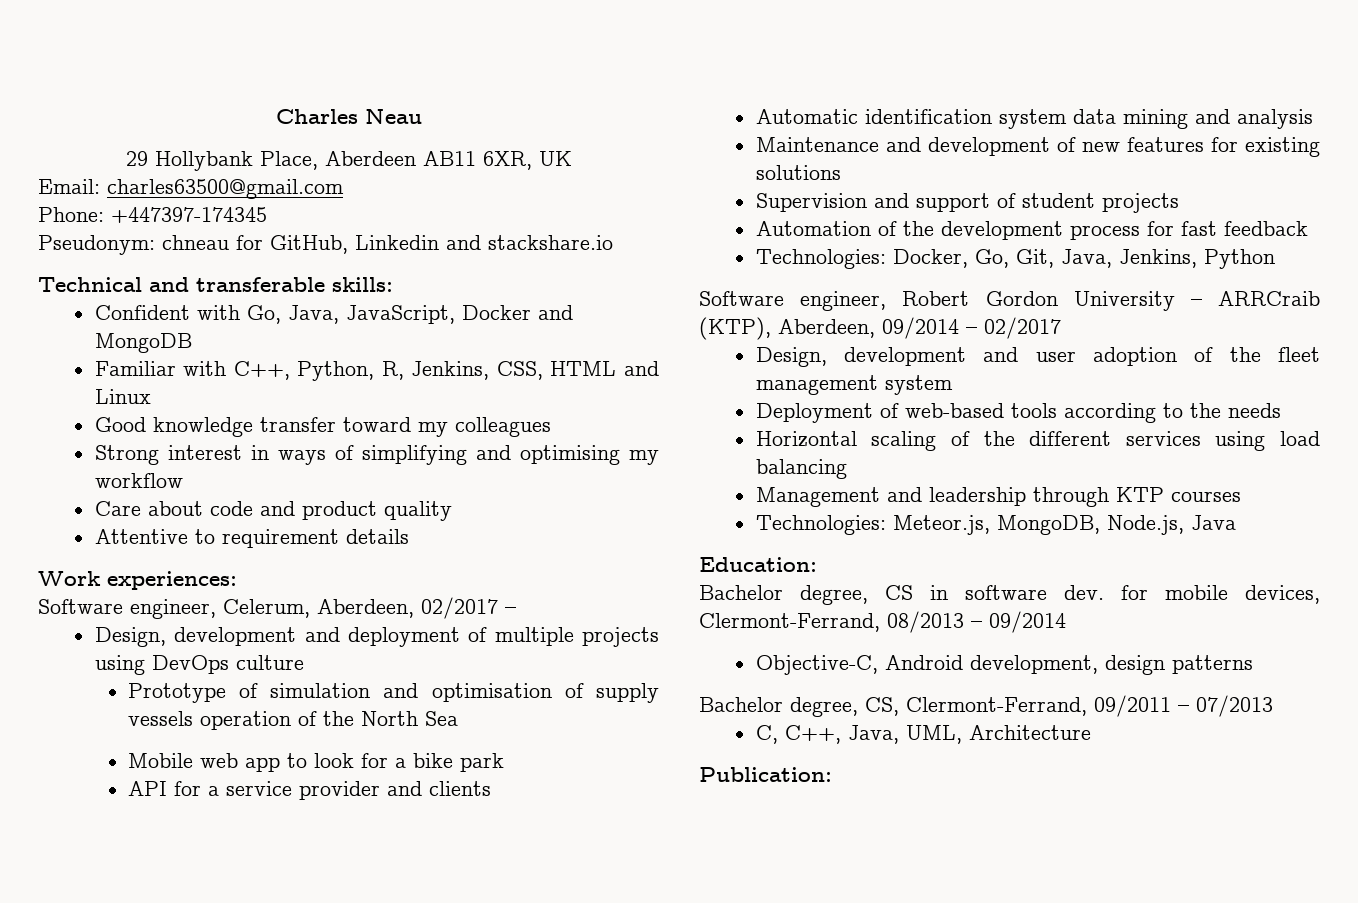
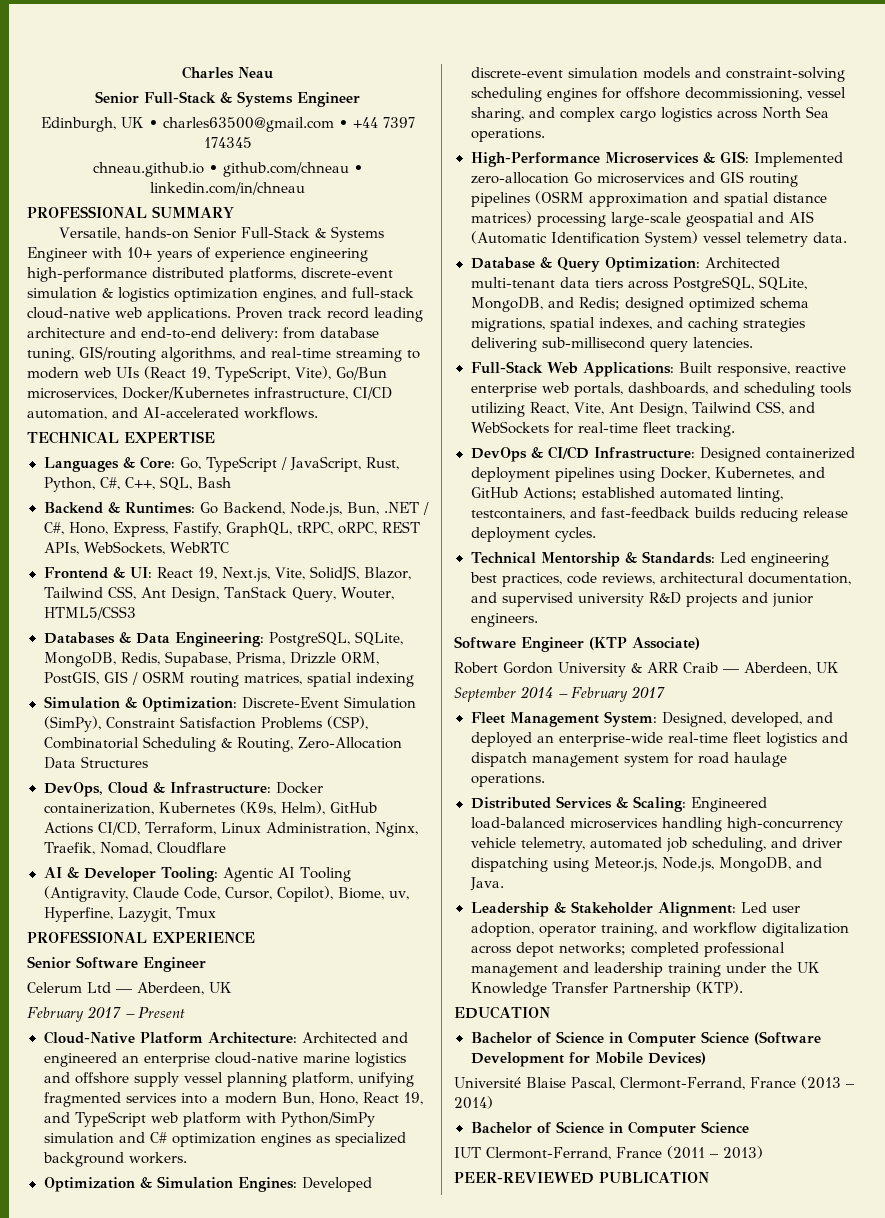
  Charles Neau
- 29 Hollybank Place, Aberdeen AB11 6XR, UK
- Email: charles63500@gmail.com
- Phone: +447397-174345
- Pseudonym: chneau for GitHub, Linkedin and stackshare.io
- Technical and transferable skills:
- Confident with Go, Java, JavaScript, Docker and MongoDB
- Familiar with C++, Python, R, Jenkins, CSS, HTML and Linux
- Good knowledge transfer toward my colleagues
- Strong interest in ways of simplifying and optimising my workflow
- Care about code and product quality
- Attentive to requirement details
- Work experiences:
- Software engineer, Celerum, Aberdeen, 02/2017 –
- Design, development and deployment of multiple projects using DevOps culture
- Prototype of simulation and optimisation of supply vessels operation of the North Sea
- Mobile web app to look for a bike park
- API for a service provider and clients
- Automatic identification system data mining and analysis
- Maintenance and development of new features for existing solutions
- Supervision and support of student projects
- Automation of the development process for fast feedback
- Technologies: Docker, Go, Git, Java, Jenkins, Python
- Software engineer, Robert Gordon University – ARRCraib (KTP), Aberdeen, 09/2014 – 02/2017
- Design, development and user adoption of the fleet management system
- Deployment of web-based tools according to the needs
- Horizontal scaling of the different services using load balancing
- Management and leadership through KTP courses
- Technologies: Meteor.js, MongoDB, Node.js, Java
- Education:
- Bachelor degree, CS in software dev. for mobile devices, Clermont-Ferrand, 08/2013 – 09/2014
- Objective-C, Android development, design patterns
- Bachelor degree, CS, Clermont-Ferrand, 09/2011 – 07/2013
- C, C++, Java, UML, Architecture
- Publication:
+ Senior Full-Stack & Systems Engineer
+ Edinburgh, UK • charles63500@gmail.com • +44 7397 174345
+ chneau.github.io • github.com/chneau • linkedin.com/in/chneau
+ PROFESSIONAL SUMMARY
+ Versatile, hands-on Senior Full-Stack & Systems Engineer with 10+ years of experience engineering high-performance distributed platforms, discrete-event simulation & logistics optimization engines, and full-stack cloud-native web applications. Proven track record leading architecture and end-to-end delivery: from database tuning, GIS/routing algorithms, and real-time streaming to modern web UIs (React 19, TypeScript, Vite), Go/Bun microservices, Docker/Kubernetes infrastructure, CI/CD automation, and AI-accelerated workflows.
+ TECHNICAL EXPERTISE
+ Languages & Core: Go, TypeScript / JavaScript, Rust, Python, C#, C++, SQL, Bash
+ Backend & Runtimes: Go Backend, Node.js, Bun, .NET / C#, Hono, Express, Fastify, GraphQL, tRPC, oRPC, REST APIs, WebSockets, WebRTC
+ Frontend & UI: React 19, Next.js, Vite, SolidJS, Blazor, Tailwind CSS, Ant Design, TanStack Query, Wouter, HTML5/CSS3
+ Databases & Data Engineering: PostgreSQL, SQLite, MongoDB, Redis, Supabase, Prisma, Drizzle ORM, PostGIS, GIS / OSRM routing matrices, spatial indexing
+ Simulation & Optimization: Discrete-Event Simulation (SimPy), Constraint Satisfaction Problems (CSP), Combinatorial Scheduling & Routing, Zero-Allocation Data Structures
+ DevOps, Cloud & Infrastructure: Docker containerization, Kubernetes (K9s, Helm), GitHub Actions CI/CD, Terraform, Linux Administration, Nginx, Traefik, Nomad, Cloudflare
+ AI & Developer Tooling: Agentic AI Tooling (Antigravity, Claude Code, Cursor, Copilot), Biome, uv, Hyperfine, Lazygit, Tmux
+ PROFESSIONAL EXPERIENCE
+ Senior Software Engineer
+ Celerum Ltd — Aberdeen, UK
+ February 2017 – Present
+ Cloud-Native Platform Architecture: Architected and engineered an enterprise cloud-native marine logistics and offshore supply vessel planning platform, unifying fragmented services into a modern Bun, Hono, React 19, and TypeScript web platform with Python/SimPy simulation and C# optimization engines as specialized background workers.
+ Optimization & Simulation Engines: Developed discrete-event simulation models and constraint-solving scheduling engines for offshore decommissioning, vessel sharing, and complex cargo logistics across North Sea operations.
+ High-Performance Microservices & GIS: Implemented zero-allocation Go microservices and GIS routing pipelines (OSRM approximation and spatial distance matrices) processing large-scale geospatial and AIS (Automatic Identification System) vessel telemetry data.
+ Database & Query Optimization: Architected multi-tenant data tiers across PostgreSQL, SQLite, MongoDB, and Redis; designed optimized schema migrations, spatial indexes, and caching strategies delivering sub-millisecond query latencies.
+ Full-Stack Web Applications: Built responsive, reactive enterprise web portals, dashboards, and scheduling tools utilizing React, Vite, Ant Design, Tailwind CSS, and WebSockets for real-time fleet tracking.
+ DevOps & CI/CD Infrastructure: Designed containerized deployment pipelines using Docker, Kubernetes, and GitHub Actions; established automated linting, testcontainers, and fast-feedback builds reducing release deployment cycles.
+ Technical Mentorship & Standards: Led engineering best practices, code reviews, architectural documentation, and supervised university R&D projects and junior engineers.
+ Software Engineer (KTP Associate)
+ Robert Gordon University & ARR Craib — Aberdeen, UK
+ September 2014 – February 2017
+ Fleet Management System: Designed, developed, and deployed an enterprise-wide real-time fleet logistics and dispatch management system for road haulage operations.
+ Distributed Services & Scaling: Engineered load-balanced microservices handling high-concurrency vehicle telemetry, automated job scheduling, and driver dispatching using Meteor.js, Node.js, MongoDB, and Java.
+ Leadership & Stakeholder Alignment: Led user adoption, operator training, and workflow digitalization across depot networks; completed professional management and leadership training under the UK Knowledge Transfer Partnership (KTP).
+ EDUCATION
+ Bachelor of Science in Computer Science (Software Development for Mobile Devices)
+ Université Blaise Pascal, Clermont-Ferrand, France (2013 – 2014)
+ Bachelor of Science in Computer Science
+ IUT Clermont-Ferrand, France (2011 – 2013)
+ PEER-REVIEWED PUBLICATION

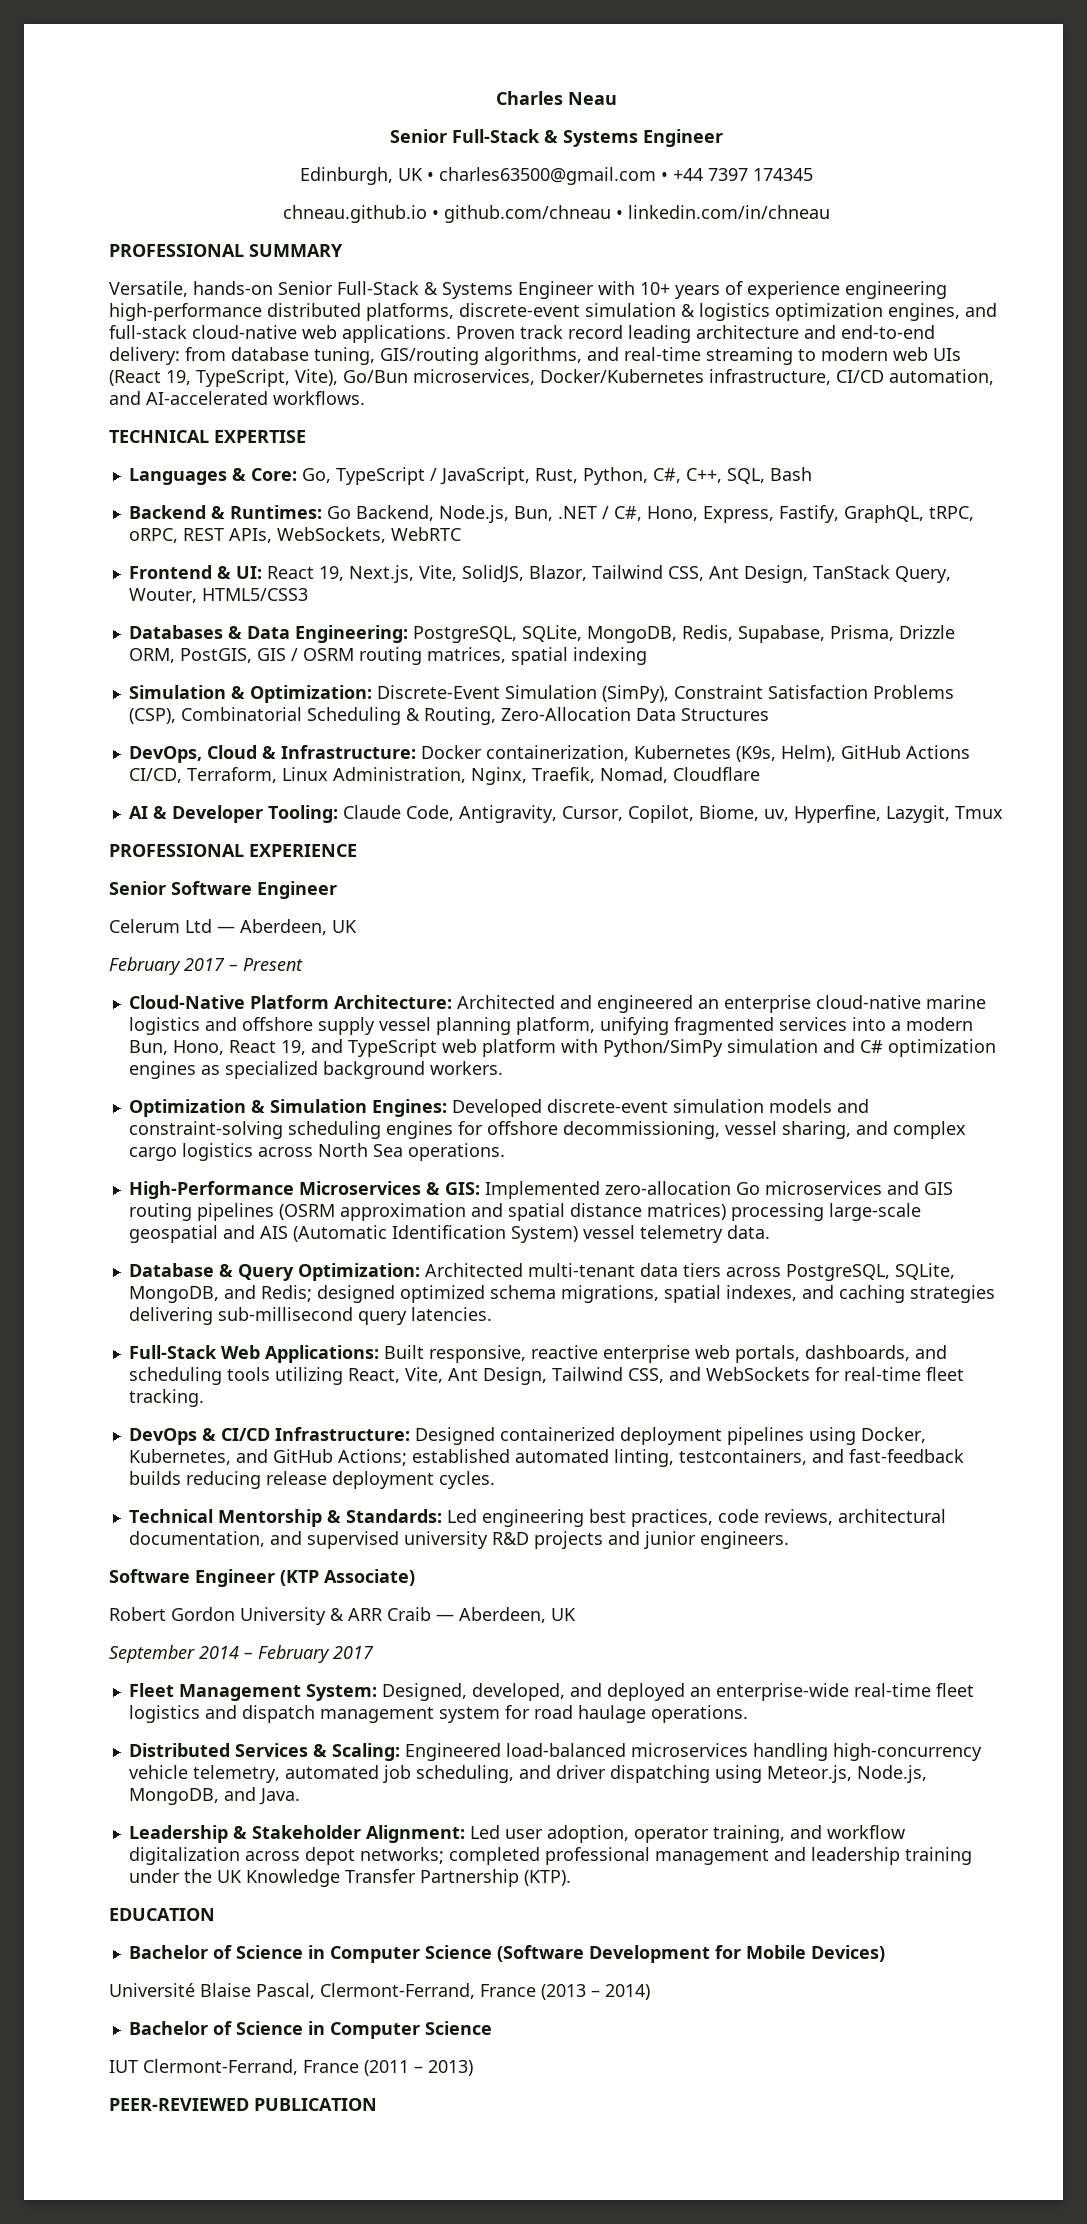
- AI & Developer Tooling: Agentic AI Tooling (Antigravity, Claude Code, Cursor, Copilot), Biome, uv, Hyperfine, Lazygit, Tmux
+ AI & Developer Tooling: Claude Code, Antigravity, Cursor, Copilot, Biome, uv, Hyperfine, Lazygit, Tmux

